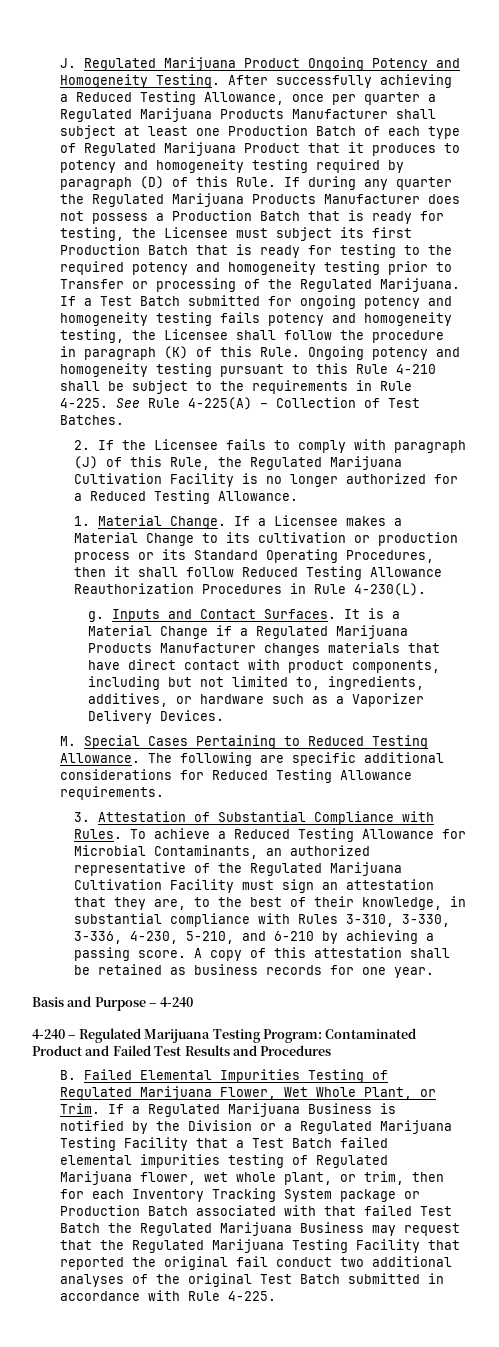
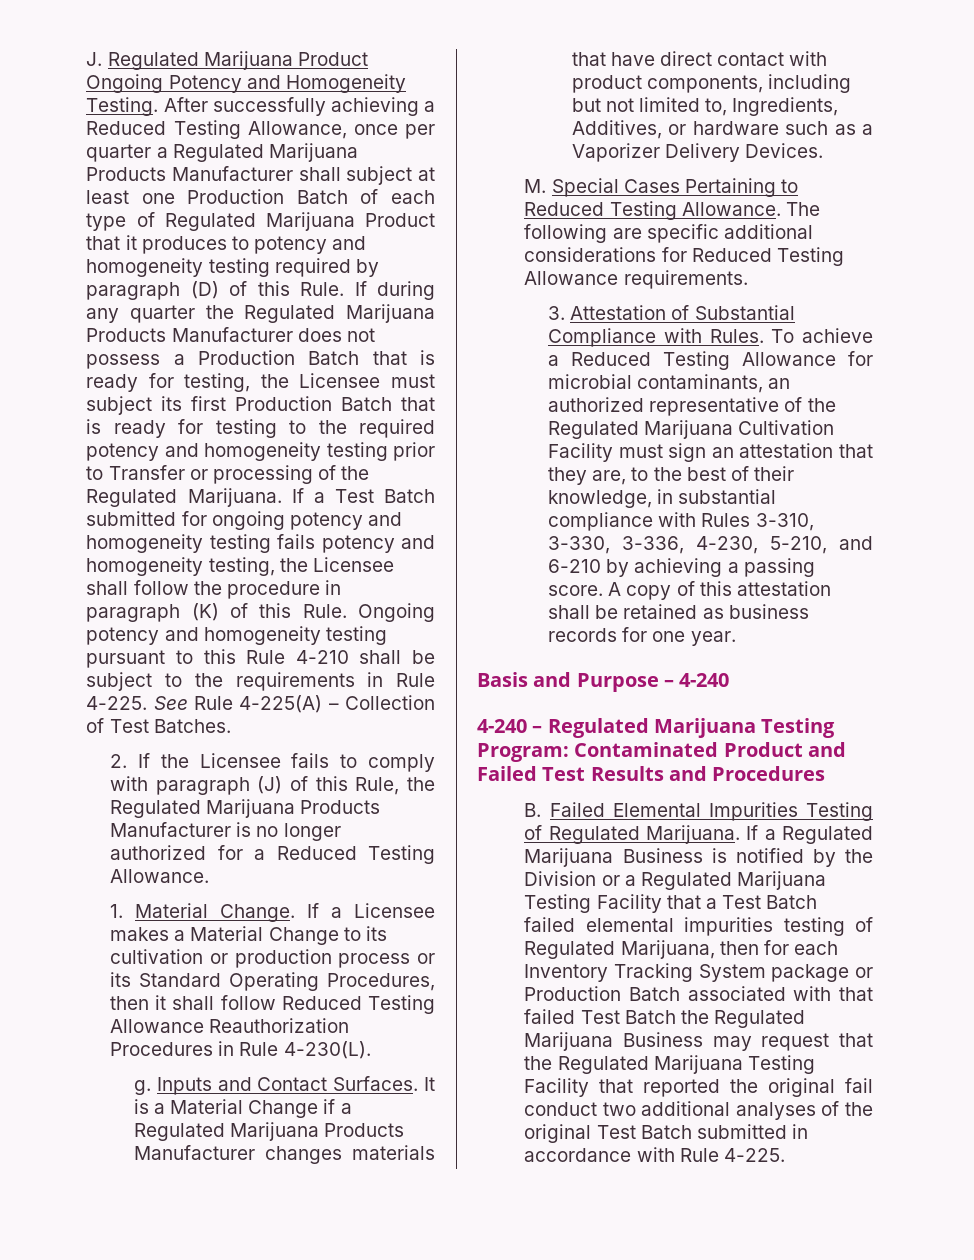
- 2. If the Licensee fails to comply with paragraph (J) of this Rule, the Regulated Marijuana Cultivation Facility is no longer authorized for a Reduced Testing Allowance.
+ 2. If the Licensee fails to comply with paragraph (J) of this Rule, the Regulated Marijuana Products Manufacturer is no longer authorized for a Reduced Testing Allowance.
- It is a Material Change if a Regulated Marijuana Products Manufacturer changes materials that have direct contact with product components, including but not limited to, ingredients, additives, or hardware such as a Vaporizer Delivery Devices.
+ It is a Material Change if a Regulated Marijuana Products Manufacturer changes materials that have direct contact with product components, including but not limited to, Ingredients, Additives, or hardware such as a Vaporizer Delivery Devices.
- To achieve a Reduced Testing Allowance for Microbial Contaminants, an authorized representative of the Regulated Marijuana Cultivation Facility must sign an attestation that they are, to the best of their knowledge, in substantial compliance with Rules 3-310, 3-330, 3-336, 4-230, 5-210, and 6-210 by achieving a passing score.
+ To achieve a Reduced Testing Allowance for microbial contaminants, an authorized representative of the Regulated Marijuana Cultivation Facility must sign an attestation that they are, to the best of their knowledge, in substantial compliance with Rules 3-310, 3-330, 3-336, 4-230, 5-210, and 6-210 by achieving a passing score.
- B. Failed Elemental Impurities Testing of Regulated Marijuana Flower, Wet Whole Plant, or Trim.
+ B. Failed Elemental Impurities Testing of Regulated Marijuana.
- If a Regulated Marijuana Business is notified by the Division or a Regulated Marijuana Testing Facility that a Test Batch failed elemental impurities testing of Regulated Marijuana flower, wet whole plant, or trim, then for each Inventory Tracking System package or Production Batch associated with that failed Test Batch the Regulated Marijuana Business may request that the Regulated Marijuana Testing Facility that reported the original fail conduct two additional analyses of the original Test Batch submitted in accordance with Rule 4-225.
+ If a Regulated Marijuana Business is notified by the Division or a Regulated Marijuana Testing Facility that a Test Batch failed elemental impurities testing of Regulated Marijuana, then for each Inventory Tracking System package or Production Batch associated with that failed Test Batch the Regulated Marijuana Business may request that the Regulated Marijuana Testing Facility that reported the original fail conduct two additional analyses of the original Test Batch submitted in accordance with Rule 4-225.

